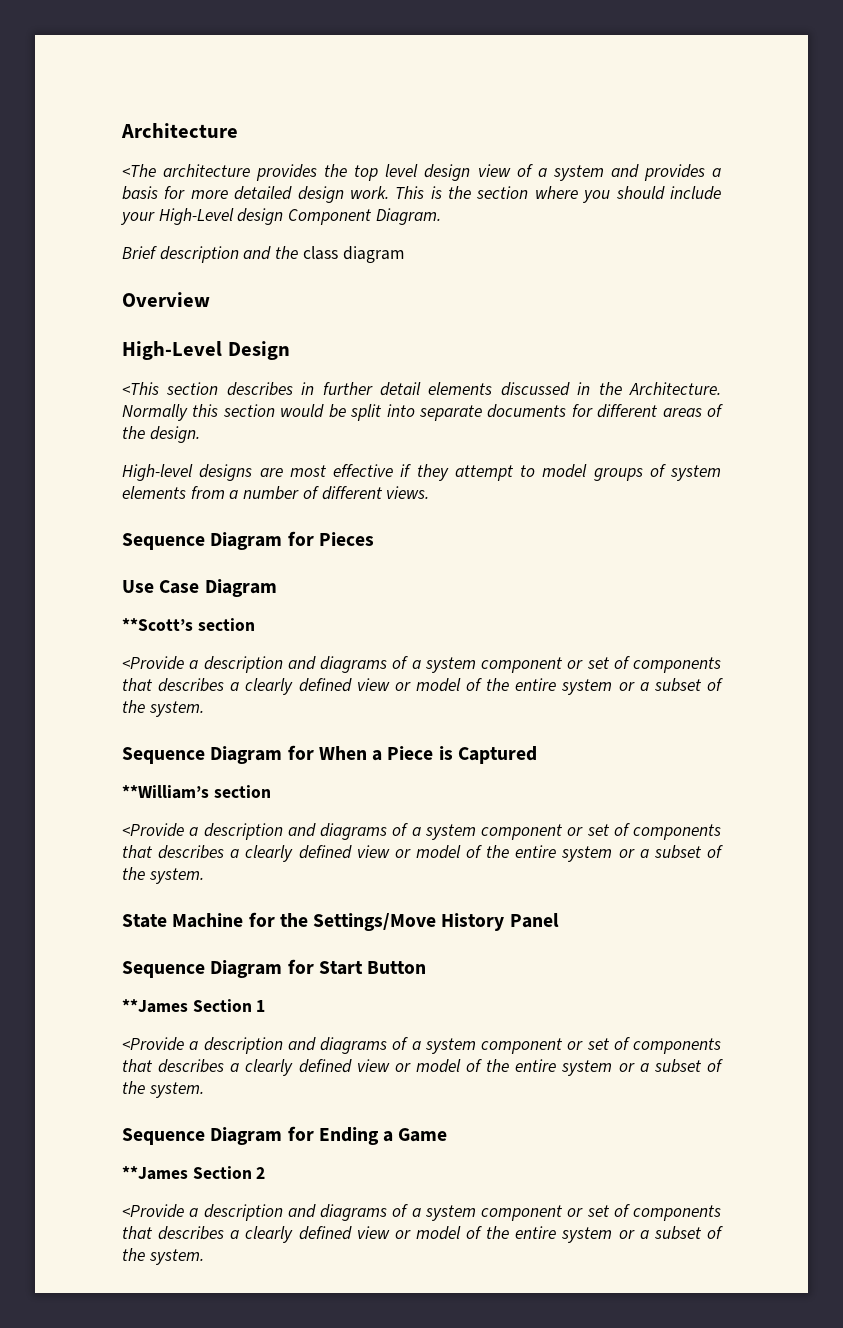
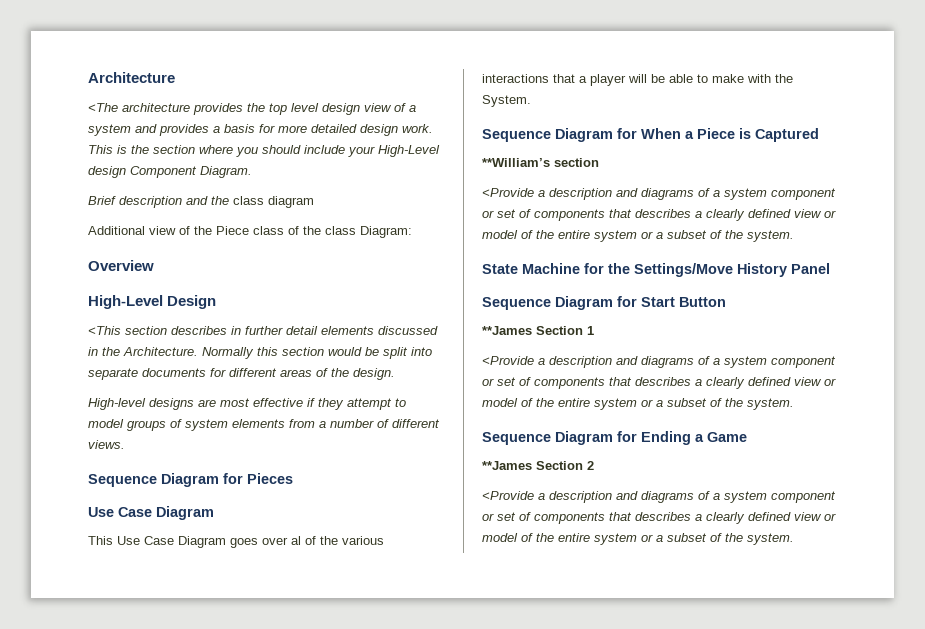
+ Additional view of the Piece class of the class Diagram:
- **Scott’s section
- <Provide a description and diagrams of a system component or set of components that describes a clearly defined view or model of the entire system or a subset of the system.
+ This Use Case Diagram goes over al of the various interactions that a player will be able to make with the System.

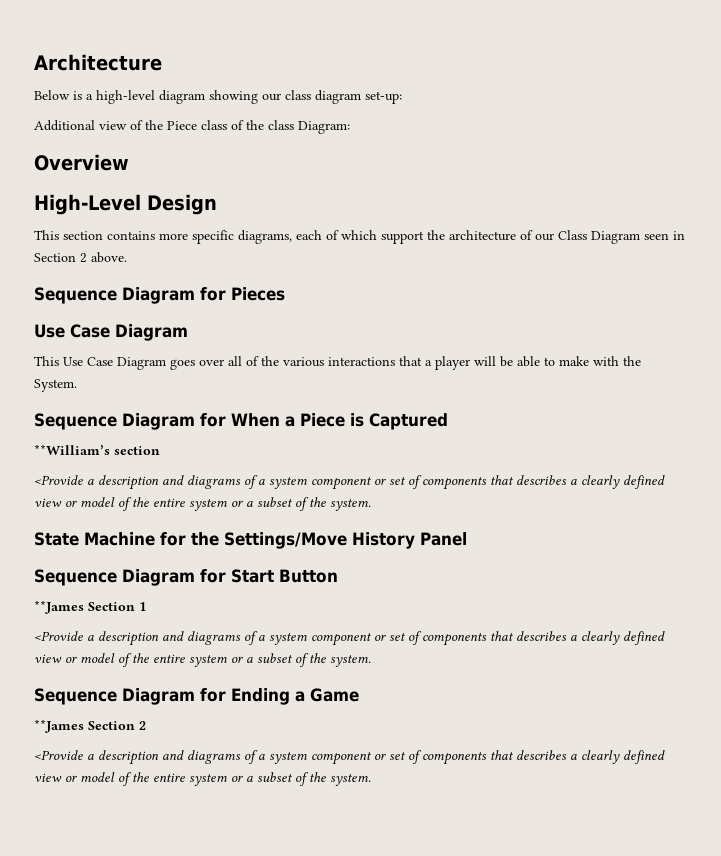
- <The architecture provides the top level design view of a system and provides a basis for more detailed design work. This is the section where you should include your High-Level design Component Diagram.
- Brief description and the class diagram
+ Below is a high-level diagram showing our class diagram set-up:
- <This section describes in further detail elements discussed in the Architecture. Normally this section would be split into separate documents for different areas of the design.
- High-level designs are most effective if they attempt to model groups of system elements from a number of different views.
+ This section contains more specific diagrams, each of which support the architecture of our Class Diagram seen in Section 2 above.
- This Use Case Diagram goes over al of the various interactions that a player will be able to make with the System.
+ This Use Case Diagram goes over all of the various interactions that a player will be able to make with the System.

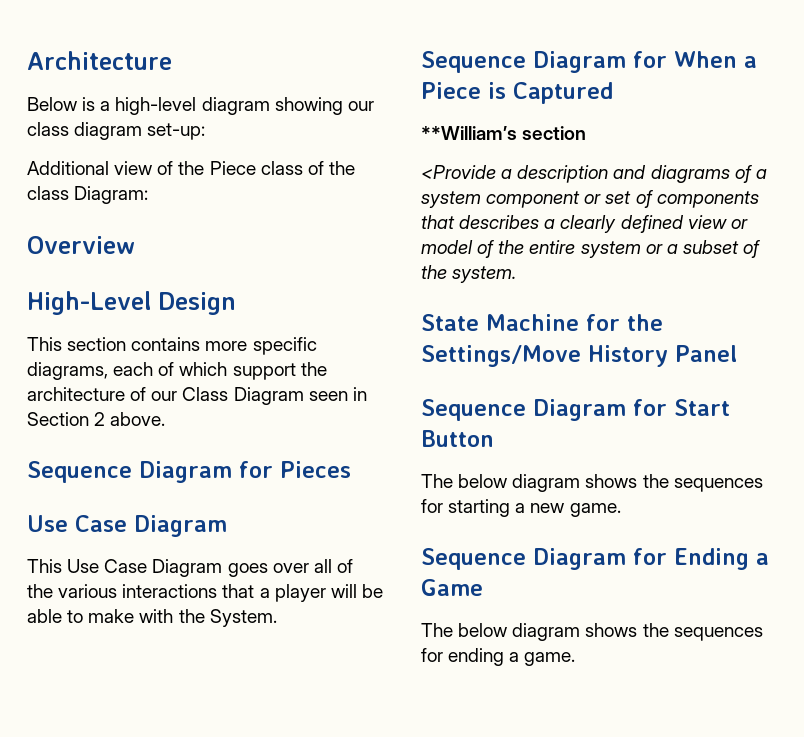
- **James Section 1
- <Provide a description and diagrams of a system component or set of components that describes a clearly defined view or model of the entire system or a subset of the system.
+ The below diagram shows the sequences for starting a new game.
- **James Section 2
- <Provide a description and diagrams of a system component or set of components that describes a clearly defined view or model of the entire system or a subset of the system.
+ The below diagram shows the sequences for ending a game.

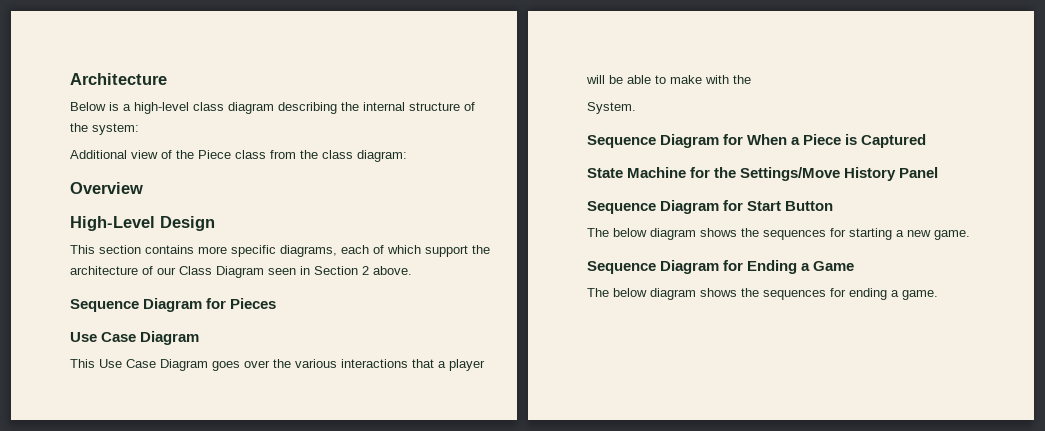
- Below is a high-level diagram showing our class diagram set-up:
+ Below is a high-level class diagram describing the internal structure of the system:
- Additional view of the Piece class of the class Diagram:
+ Additional view of the Piece class from the class diagram:
- This Use Case Diagram goes over all of the various interactions that a player will be able to make with the System.
+ This Use Case Diagram goes over the various interactions that a player will be able to make with the
+ System.
- **William’s section
- <Provide a description and diagrams of a system component or set of components that describes a clearly defined view or model of the entire system or a subset of the system.

